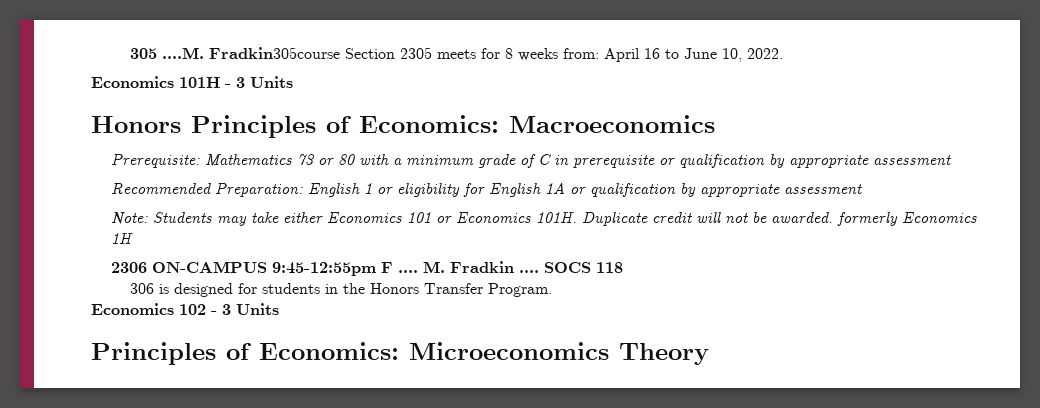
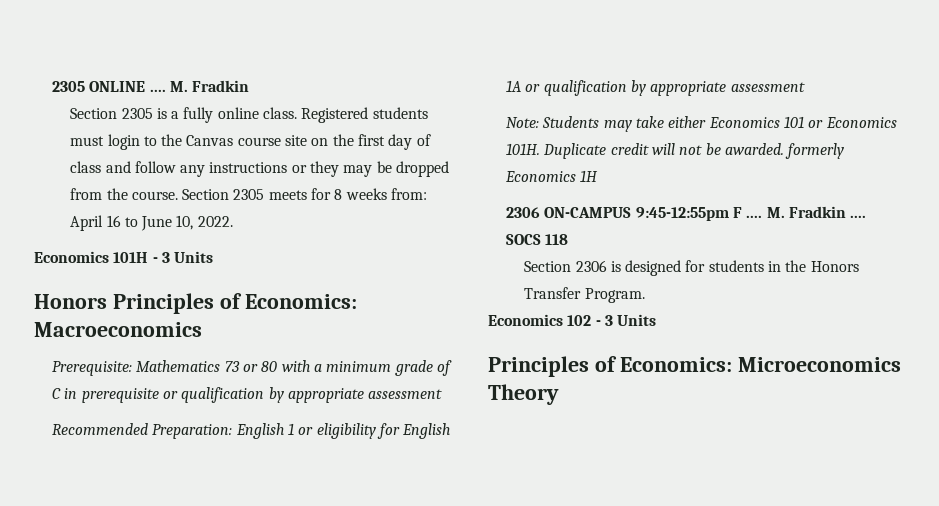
- 305 ....M. Fradkin305course Section 2305 meets for 8 weeks from: April 16 to June 10, 2022.
+ 2305 ONLINE .... M. Fradkin
+ Section 2305 is a fully online class. Registered students must login to the Canvas course site on the first day of class and follow any instructions or they may be dropped from the course. Section 2305 meets for 8 weeks from: April 16 to June 10, 2022.
- 306 is designed for students in the Honors Transfer Program.
+ Section 2306 is designed for students in the Honors Transfer Program.

